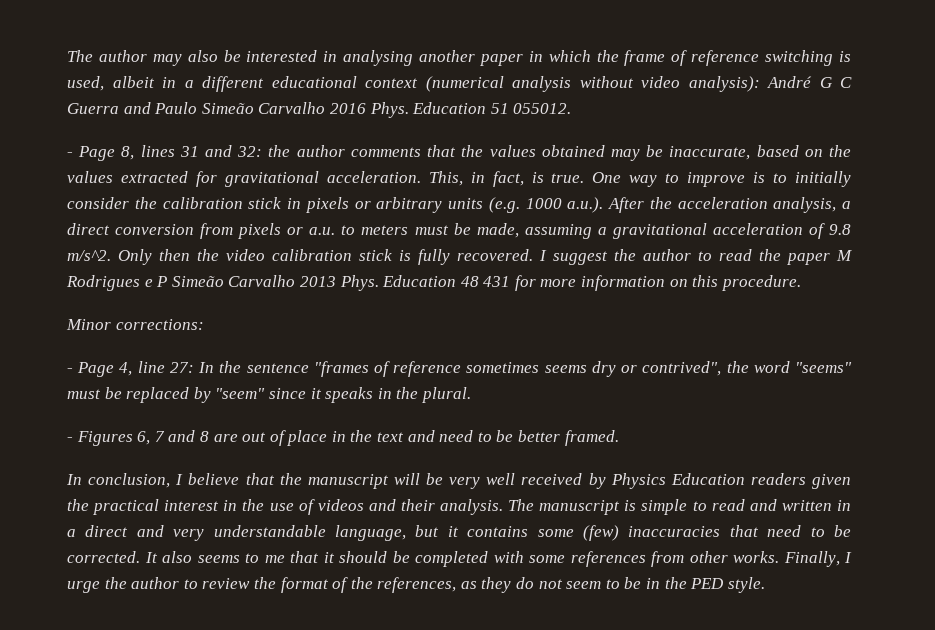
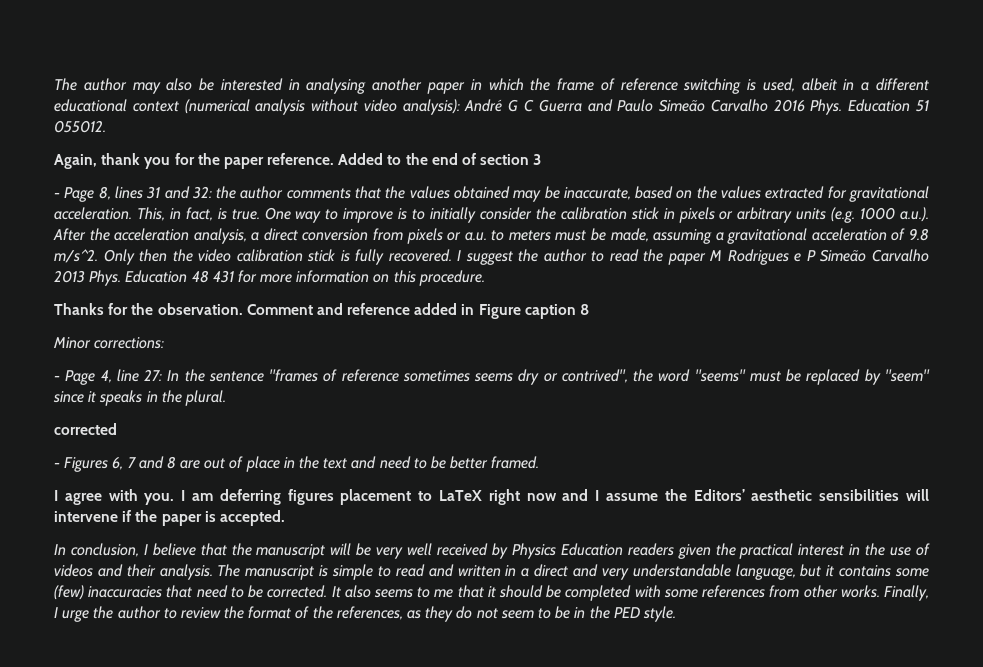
+ Again, thank you for the paper reference. Added to the end of section 3
+ Thanks for the observation. Comment and reference added in Figure caption 8
+ corrected
+ I agree with you. I am deferring figures placement to LaTeX right now and I assume the Editors’ aesthetic sensibilities will intervene if the paper is accepted.

